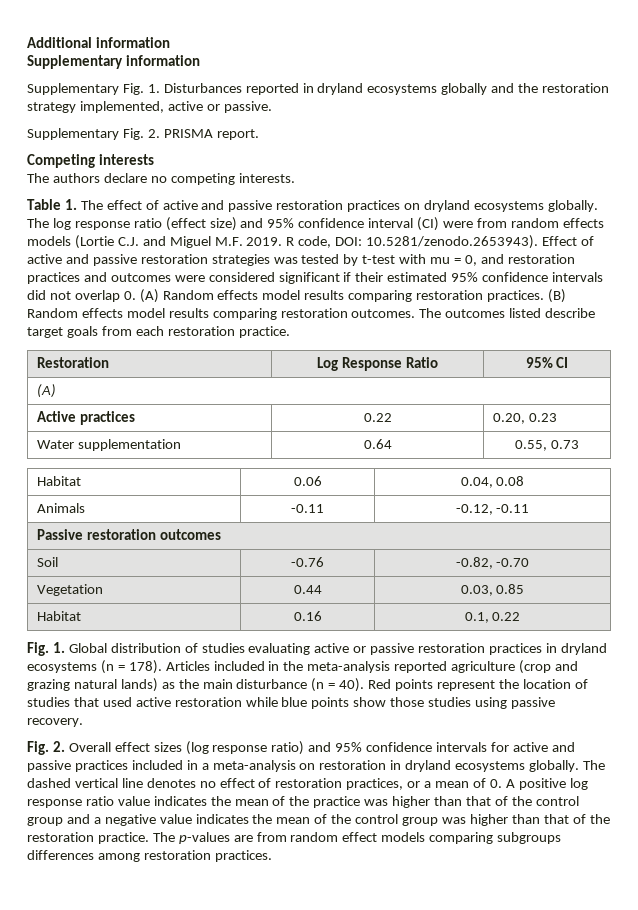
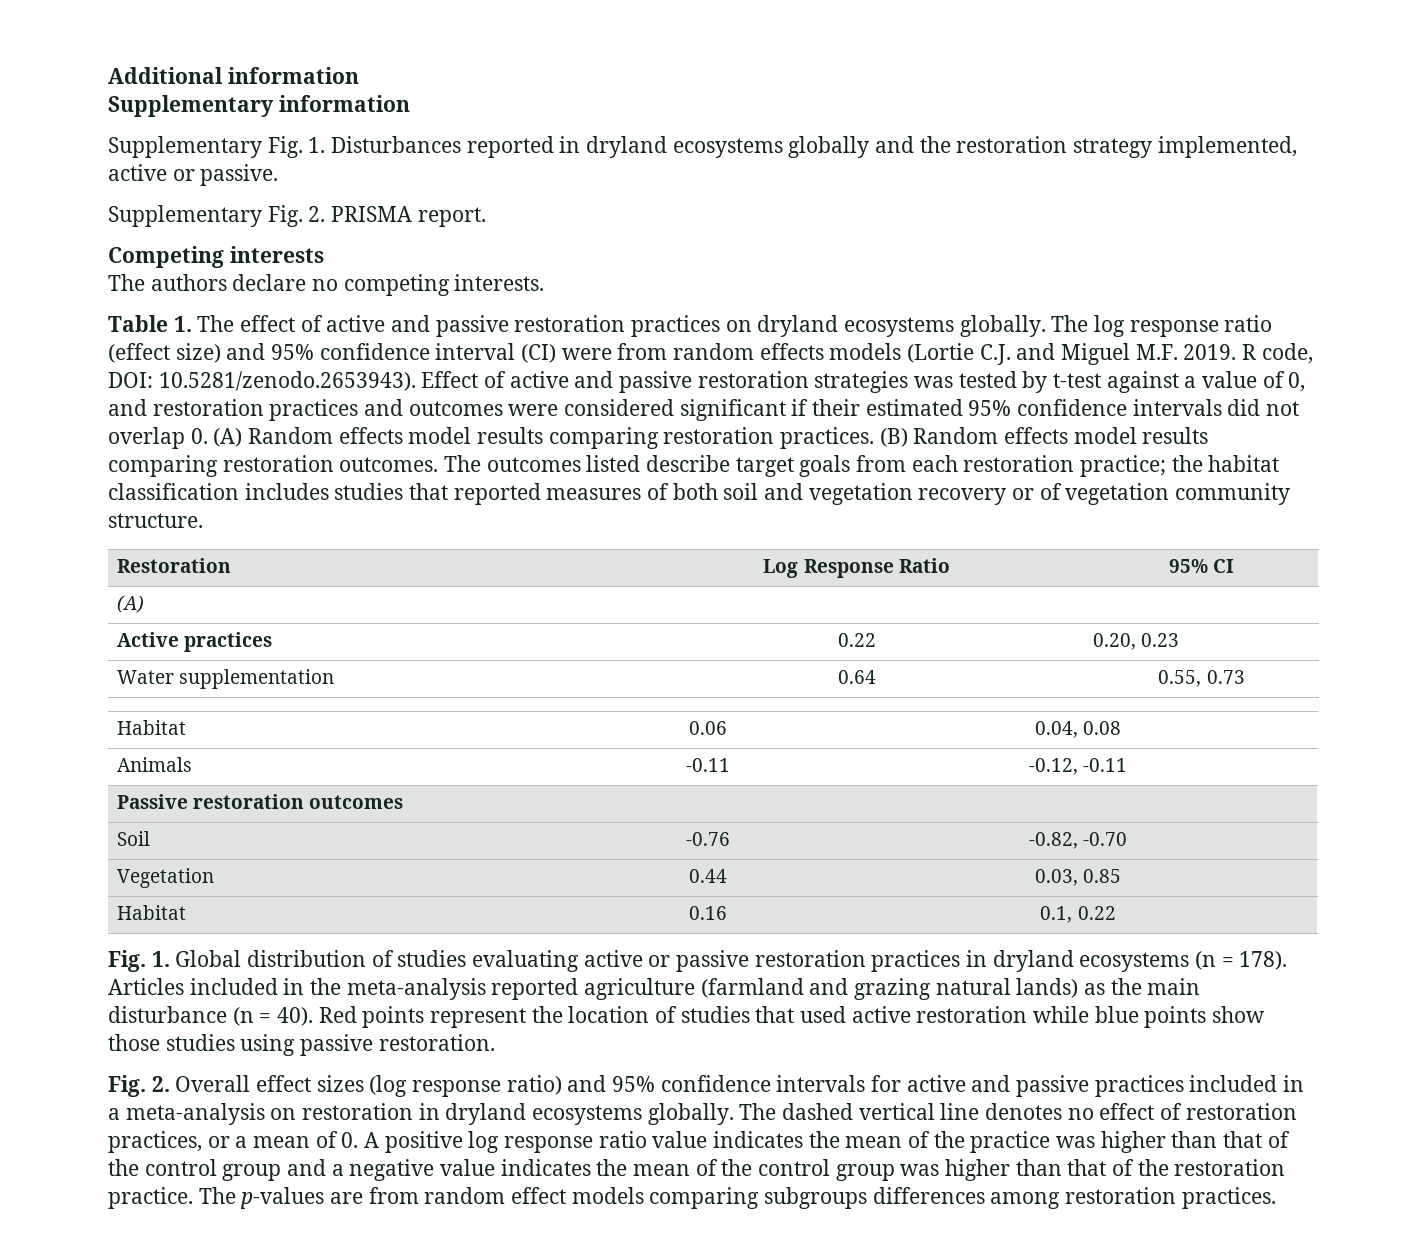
- R code, DOI: 10.5281/zenodo.2653943). Effect of active and passive restoration strategies was tested by t-test with mu = 0, and restoration practices and outcomes were considered significant if their estimated 95% confidence intervals did not overlap 0. (A) Random effects model results comparing restoration practices.
+ R code, DOI: 10.5281/zenodo.2653943). Effect of active and passive restoration strategies was tested by t-test against a value of 0, and restoration practices and outcomes were considered significant if their estimated 95% confidence intervals did not overlap 0. (A) Random effects model results comparing restoration practices.
- The outcomes listed describe target goals from each restoration practice.
+ The outcomes listed describe target goals from each restoration practice; the habitat classification includes studies that reported measures of both soil and vegetation recovery or of vegetation community structure.
- Articles included in the meta-analysis reported agriculture (crop and grazing natural lands) as the main disturbance (n = 40).
+ Articles included in the meta-analysis reported agriculture (farmland and grazing natural lands) as the main disturbance (n = 40).
- Red points represent the location of studies that used active restoration while blue points show those studies using passive recovery.
+ Red points represent the location of studies that used active restoration while blue points show those studies using passive restoration.

